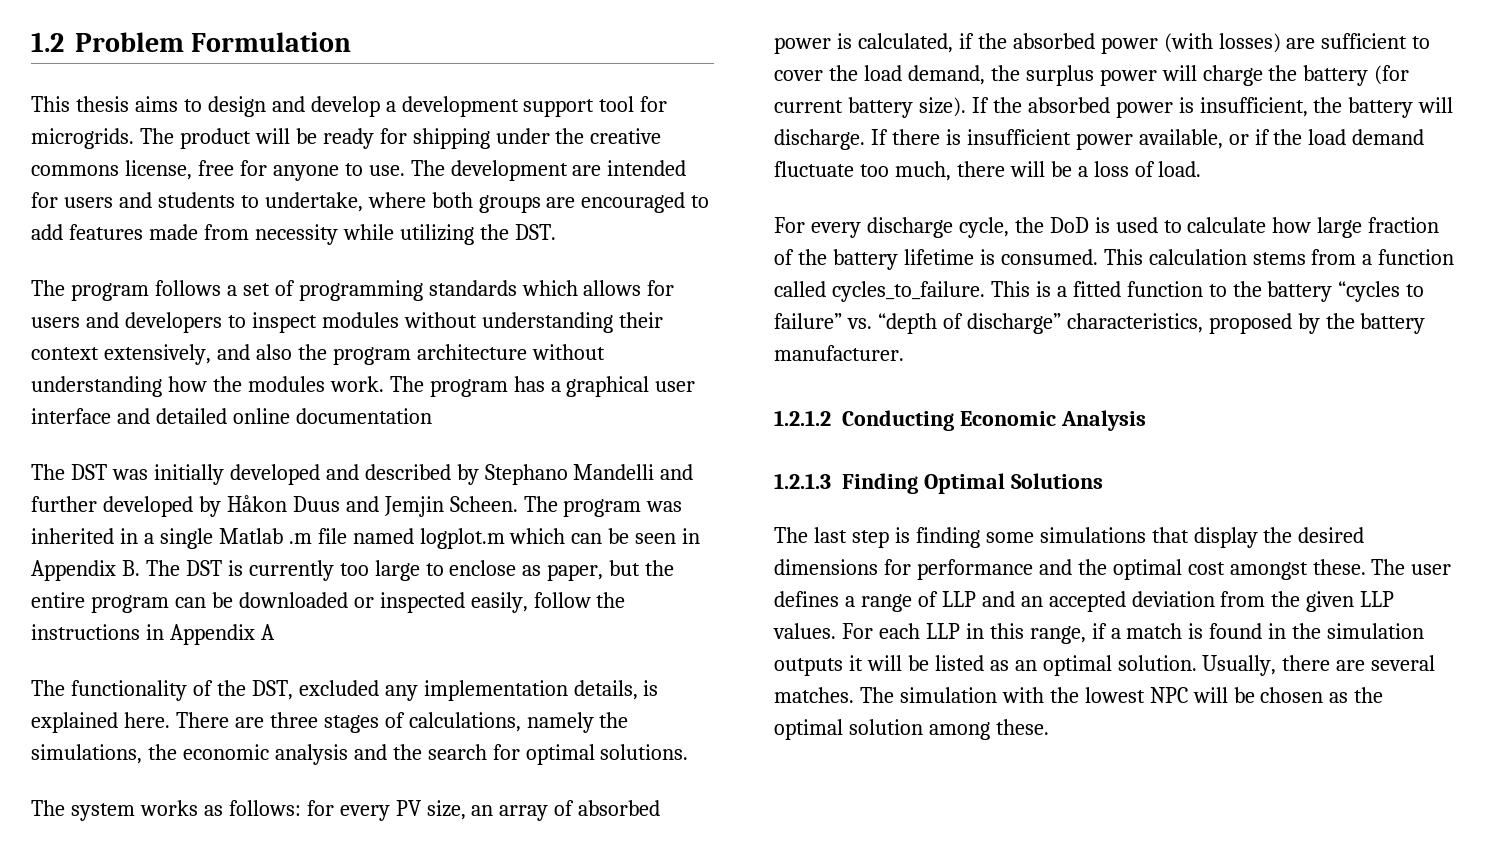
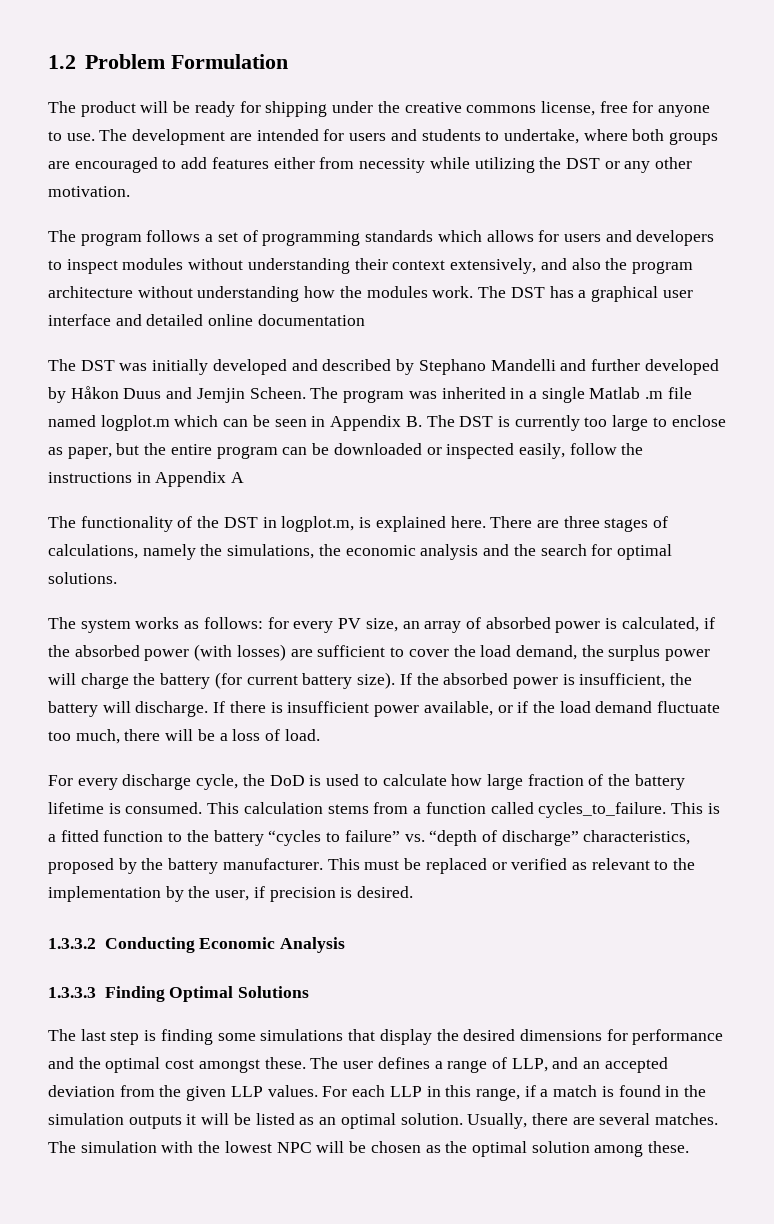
- This thesis aims to design and develop a development support tool for microgrids.
- The development are intended for users and students to undertake, where both groups are encouraged to add features made from necessity while utilizing the DST.
+ The development are intended for users and students to undertake, where both groups are encouraged to add features either from necessity while utilizing the DST or any other motivation.
- The program has a graphical user interface and detailed online documentation
+ The DST has a graphical user interface and detailed online documentation
- The functionality of the DST, excluded any implementation details, is explained here.
+ The functionality of the DST in logplot.m, is explained here.
- This is a fitted function to the battery “cycles to failure” vs. “depth of discharge” characteristics, proposed by the battery manufacturer.
- 1.2.1.2 Conducting Economic Analysis
+ This is a fitted function to the battery “cycles to failure” vs. “depth of discharge” characteristics, proposed by the battery manufacturer. This must be replaced or verified as relevant to the implementation by the user, if precision is desired.
+ 1.3.3.2 Conducting Economic Analysis
- 1.2.1.3 Finding Optimal Solutions
+ 1.3.3.3 Finding Optimal Solutions
- The user defines a range of LLP and an accepted deviation from the given LLP values.
+ The user defines a range of LLP, and an accepted deviation from the given LLP values.

